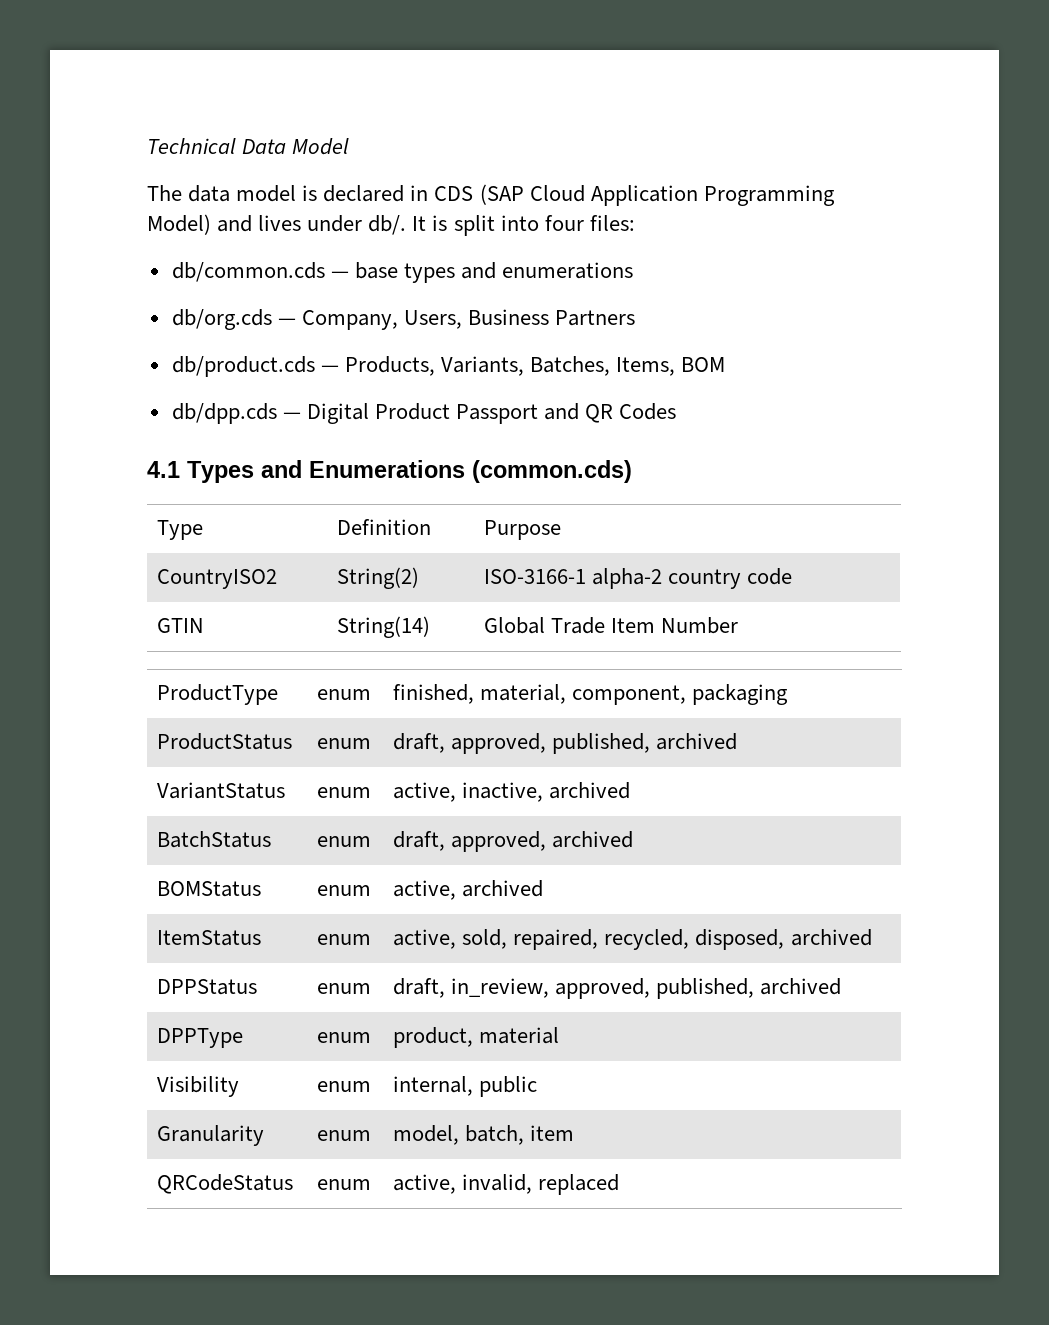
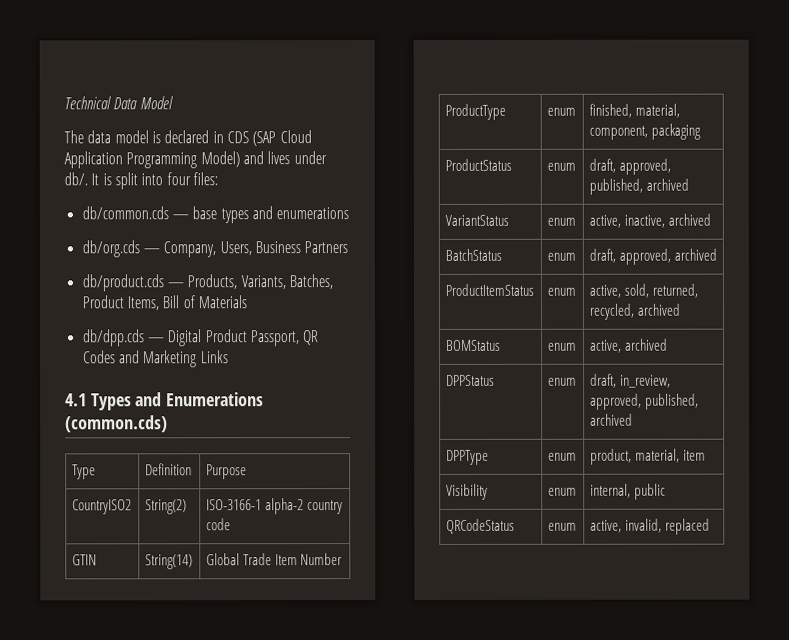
- db/product.cds — Products, Variants, Batches, Items, BOM
+ db/product.cds — Products, Variants, Batches, Product Items, Bill of Materials
- db/dpp.cds — Digital Product Passport and QR Codes
+ db/dpp.cds — Digital Product Passport, QR Codes and Marketing Links
+ ProductItemStatus | enum | active, sold, returned, recycled, archived
  BOMStatus | enum | active, archived
- ItemStatus | enum | active, sold, repaired, recycled, disposed, archived
- DPPType | enum | product, material
+ DPPType | enum | product, material, item
- Granularity | enum | model, batch, item

